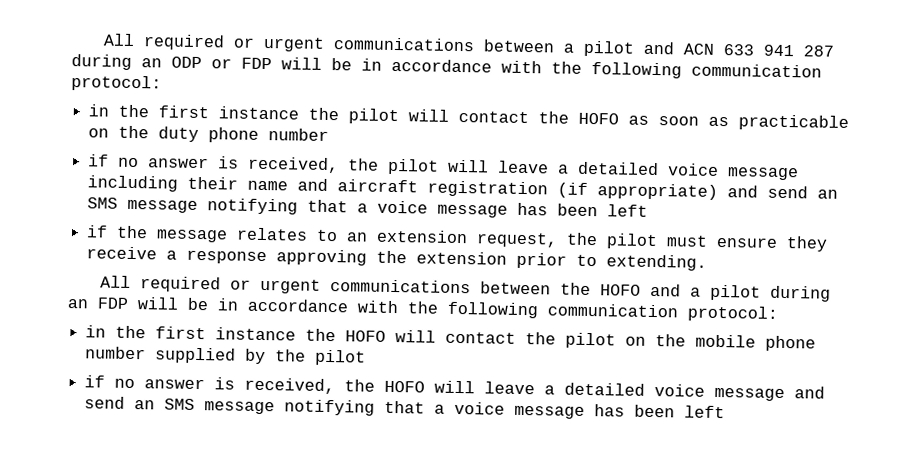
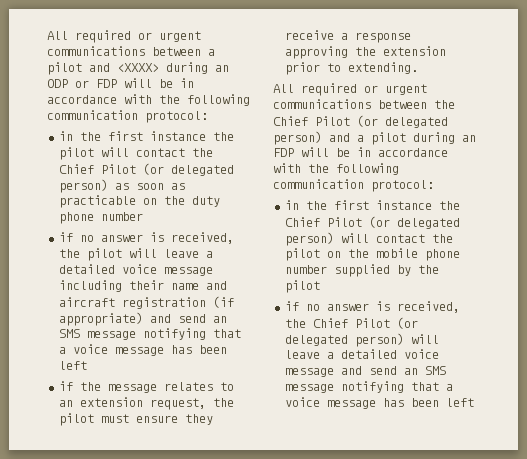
- All required or urgent communications between a pilot and ACN 633 941 287 during an ODP or FDP will be in accordance with the following communication protocol:
+ All required or urgent communications between a pilot and <XXXX> during an ODP or FDP will be in accordance with the following communication protocol:
- in the first instance the pilot will contact the HOFO as soon as practicable on the duty phone number
+ in the first instance the pilot will contact the Chief Pilot (or delegated person) as soon as practicable on the duty phone number
- All required or urgent communications between the HOFO and a pilot during an FDP will be in accordance with the following communication protocol:
+ All required or urgent communications between the Chief Pilot (or delegated person) and a pilot during an FDP will be in accordance with the following communication protocol:
- in the first instance the HOFO will contact the pilot on the mobile phone number supplied by the pilot
+ in the first instance the Chief Pilot (or delegated person) will contact the pilot on the mobile phone number supplied by the pilot
- if no answer is received, the HOFO will leave a detailed voice message and send an SMS message notifying that a voice message has been left
+ if no answer is received, the Chief Pilot (or delegated person) will leave a detailed voice message and send an SMS message notifying that a voice message has been left

